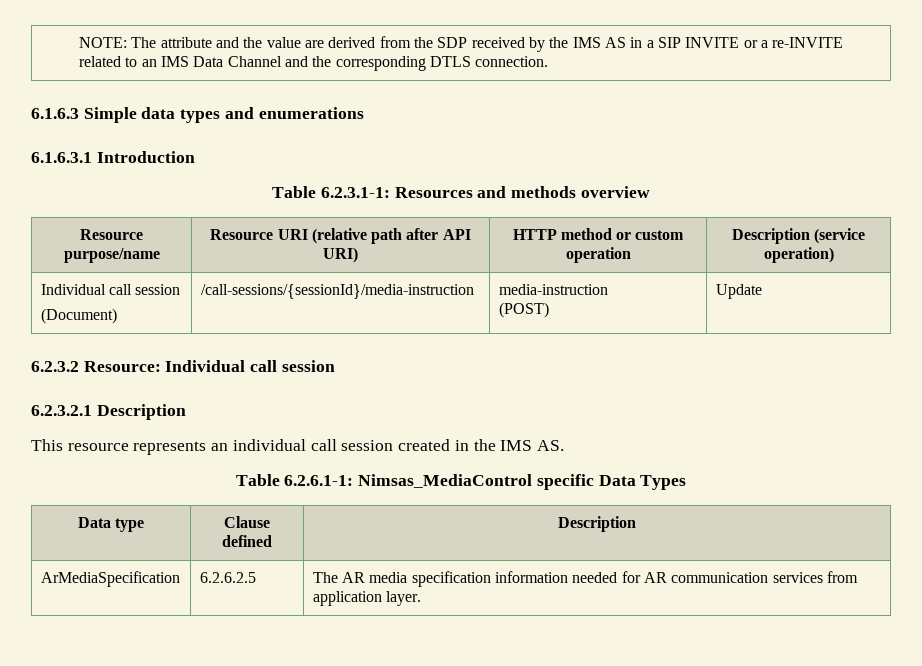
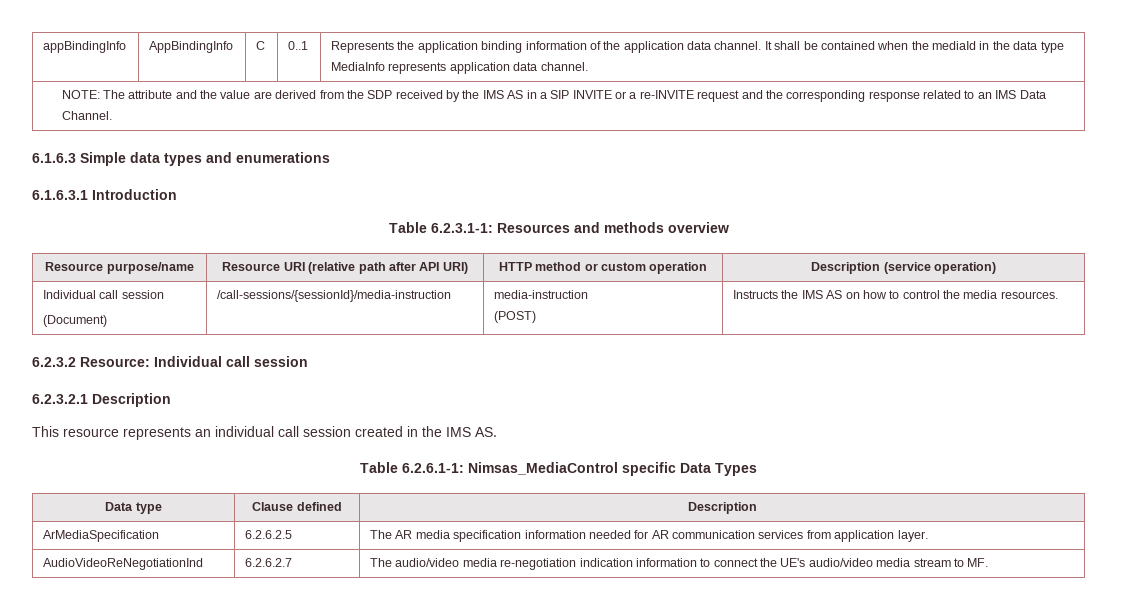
+ appBindingInfo | AppBindingInfo | C | 0..1 | Represents the application binding information of the application data channel. It shall be contained when the mediaId in the data type MediaInfo represents application data channel.
- NOTE: The attribute and the value are derived from the SDP received by the IMS AS in a SIP INVITE or a re-INVITE related to an IMS Data Channel and the corresponding DTLS connection.
+ NOTE: The attribute and the value are derived from the SDP received by the IMS AS in a SIP INVITE or a re-INVITE request and the corresponding response related to an IMS Data Channel.
  Resource purpose/name | Resource URI (relative path after API URI) | HTTP method or custom operation | Description (service operation)
  Individual call session
  (Document) | /call-sessions/{sessionId}/media-instruction | media-instruction
- (POST) | Update
+ (POST) | Instructs the IMS AS on how to control the media resources.
+ AudioVideoReNegotiationInd | 6.2.6.2.7 | The audio/video media re-negotiation indication information to connect the UE's audio/video media stream to MF.

